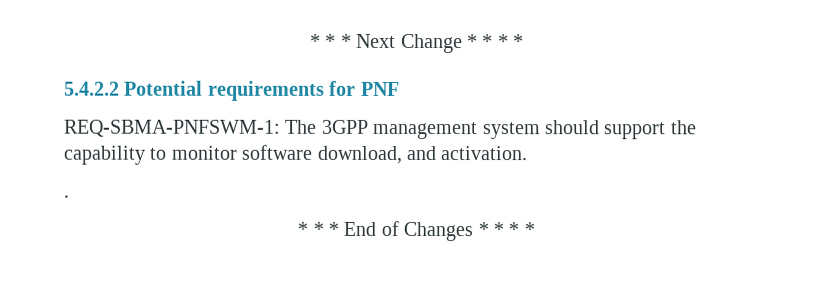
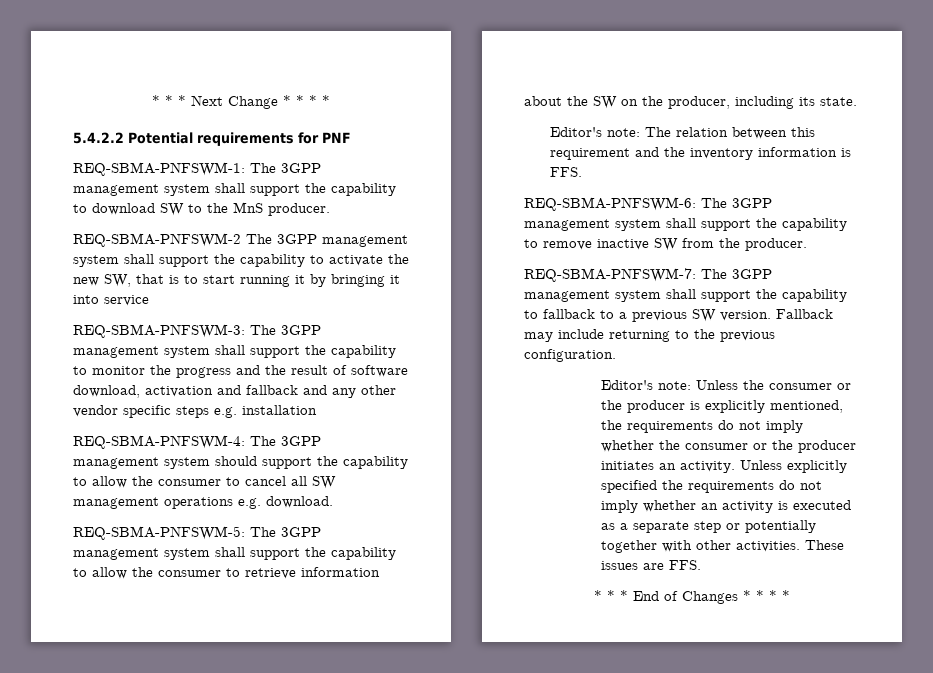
- REQ-SBMA-PNFSWM-1: The 3GPP management system should support the capability to monitor software download, and activation.
- .
+ REQ-SBMA-PNFSWM-1: The 3GPP management system shall support the capability to download SW to the MnS producer.
+ REQ-SBMA-PNFSWM-2 The 3GPP management system shall support the capability to activate the new SW, that is to start running it by bringing it into service
+ REQ-SBMA-PNFSWM-3: The 3GPP management system shall support the capability to monitor the progress and the result of software download, activation and fallback and any other vendor specific steps e.g. installation
+ REQ-SBMA-PNFSWM-4: The 3GPP management system should support the capability to allow the consumer to cancel all SW management operations e.g. download.
+ REQ-SBMA-PNFSWM-5: The 3GPP management system shall support the capability to allow the consumer to retrieve information about the SW on the producer, including its state.
+ Editor's note: The relation between this requirement and the inventory information is FFS.
+ REQ-SBMA-PNFSWM-6: The 3GPP management system shall support the capability to remove inactive SW from the producer.
+ REQ-SBMA-PNFSWM-7: The 3GPP management system shall support the capability to fallback to a previous SW version. Fallback may include returning to the previous configuration.
+ Editor's note: Unless the consumer or the producer is explicitly mentioned, the requirements do not imply whether the consumer or the producer initiates an activity. Unless explicitly specified the requirements do not imply whether an activity is executed as a separate step or potentially together with other activities. These issues are FFS.

